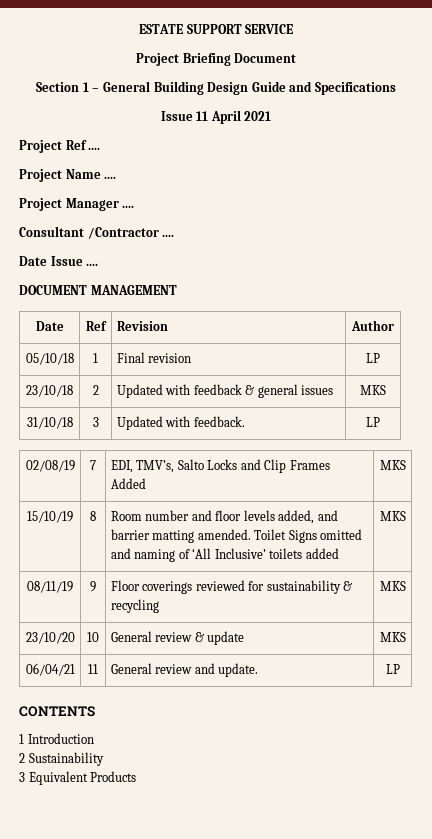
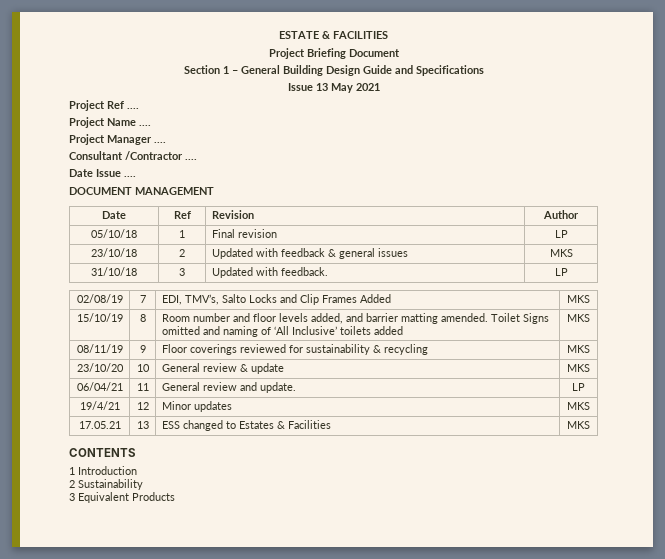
- ESTATE SUPPORT SERVICE
+ ESTATE & FACILITIES
- Issue 11 April 2021
+ Issue 13 May 2021
+ 19/4/21 | 12 | Minor updates | MKS
+ 17.05.21 | 13 | ESS changed to Estates & Facilities | MKS

